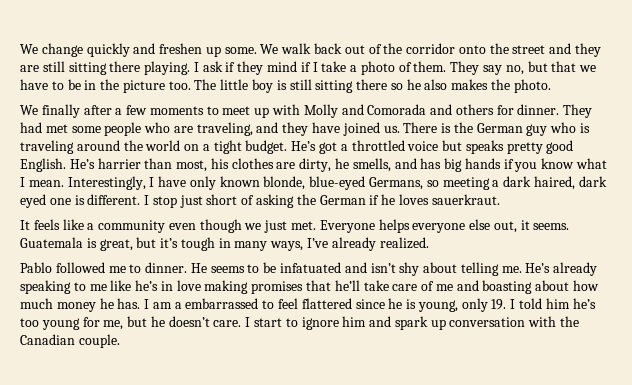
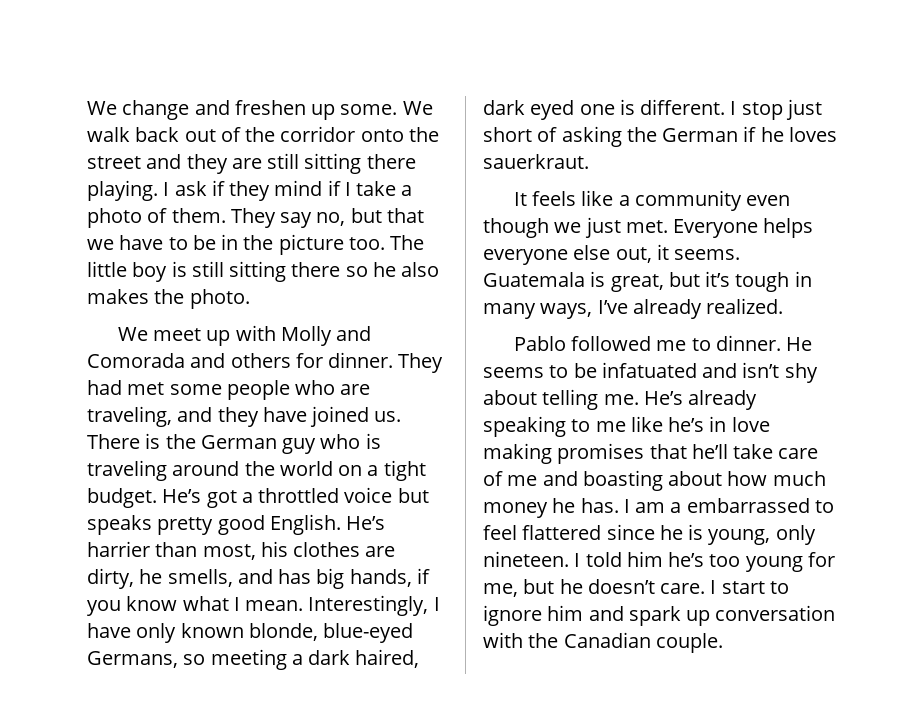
- We change quickly and freshen up some.
+ We change and freshen up some.
- We finally after a few moments to meet up with Molly and Comorada and others for dinner.
+ We meet up with Molly and Comorada and others for dinner.
- He’s harrier than most, his clothes are dirty, he smells, and has big hands if you know what I mean.
+ He’s harrier than most, his clothes are dirty, he smells, and has big hands, if you know what I mean.
- I am a embarrassed to feel flattered since he is young, only 19. I told him he’s too young for me, but he doesn’t care.
+ I am a embarrassed to feel flattered since he is young, only nineteen. I told him he’s too young for me, but he doesn’t care.

